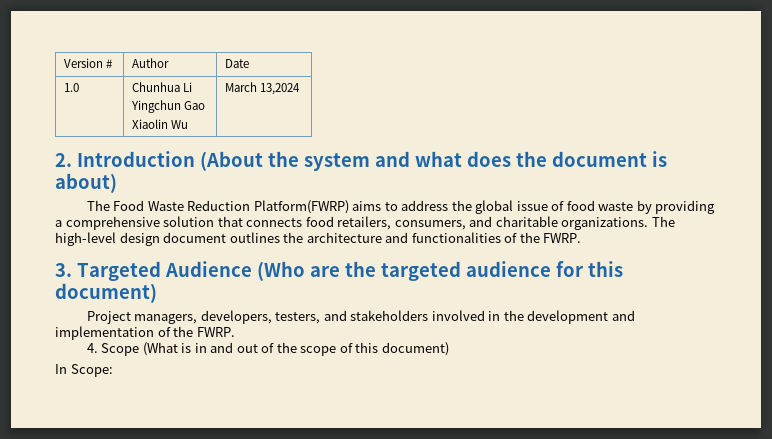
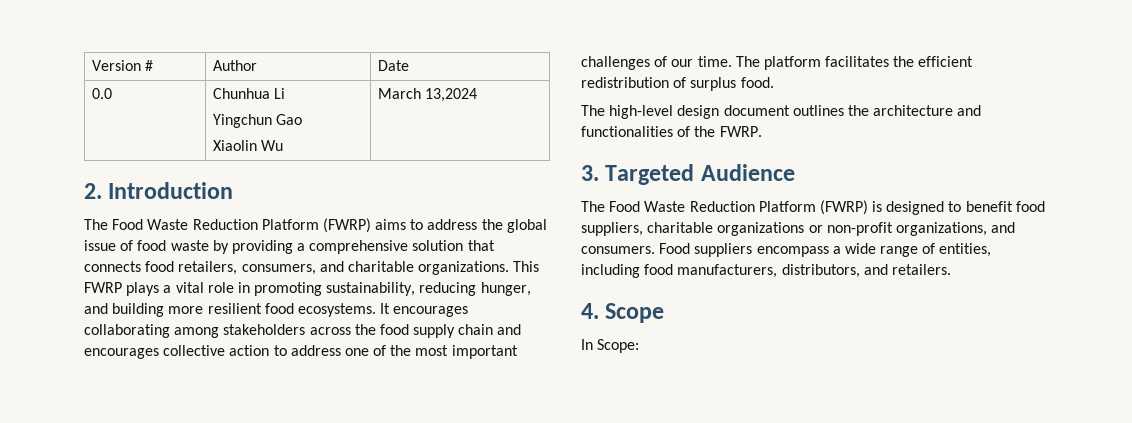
- 1.0 | Chunhua Li
+ 0.0 | Chunhua Li
- 2. Introduction (About the system and what does the document is about)
- The Food Waste Reduction Platform(FWRP) aims to address the global issue of food waste by providing a comprehensive solution that connects food retailers, consumers, and charitable organizations. The high-level design document outlines the architecture and functionalities of the FWRP.
+ 2. Introduction
+ The Food Waste Reduction Platform (FWRP) aims to address the global issue of food waste by providing a comprehensive solution that connects food retailers, consumers, and charitable organizations. This FWRP plays a vital role in promoting sustainability, reducing hunger, and building more resilient food ecosystems. It encourages collaborating among stakeholders across the food supply chain and encourages collective action to address one of the most important challenges of our time. The platform facilitates the efficient redistribution of surplus food.
+ The high-level design document outlines the architecture and functionalities of the FWRP.
- 3. Targeted Audience (Who are the targeted audience for this document)
- Project managers, developers, testers, and stakeholders involved in the development and implementation of the FWRP.
- 4. Scope (What is in and out of the scope of this document)
+ 3. Targeted Audience
+ The Food Waste Reduction Platform (FWRP) is designed to benefit food suppliers, charitable organizations or non-profit organizations, and consumers. Food suppliers encompass a wide range of entities, including food manufacturers, distributors, and retailers.
+ 4. Scope

